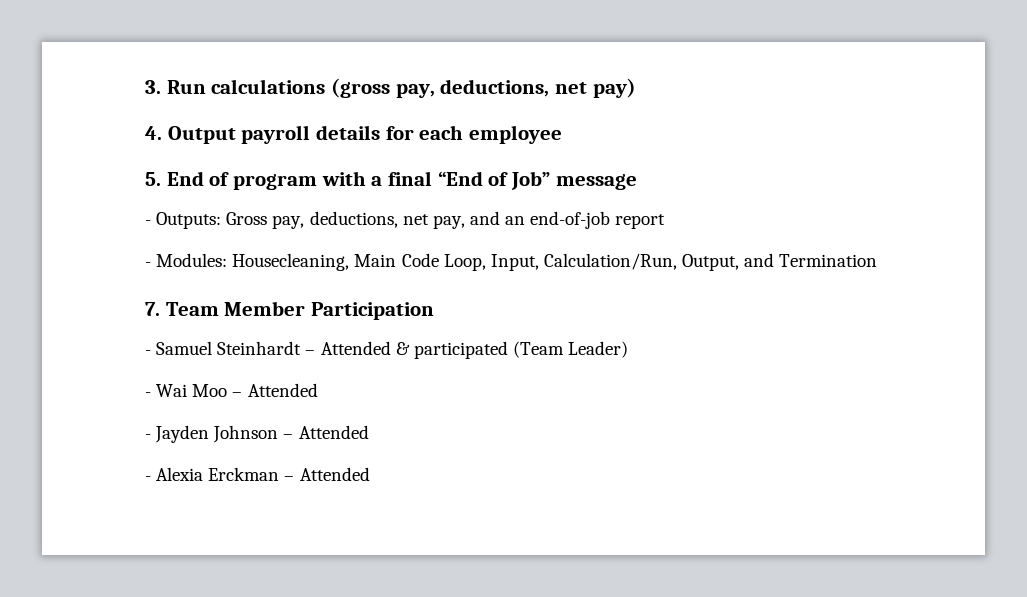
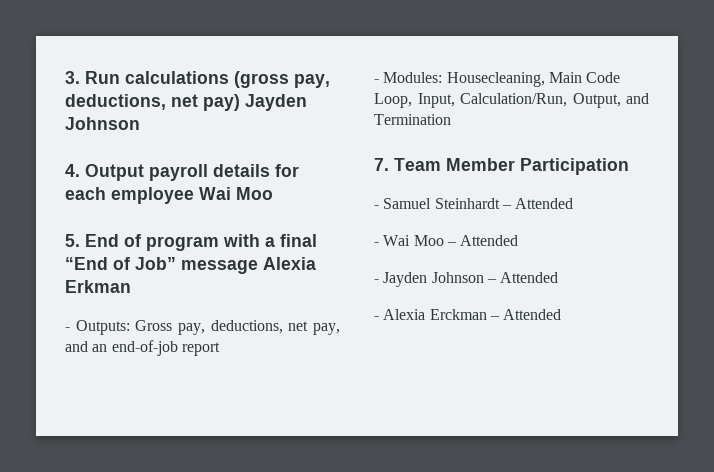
- 3. Run calculations (gross pay, deductions, net pay)
+ 3. Run calculations (gross pay, deductions, net pay) Jayden Johnson
- 4. Output payroll details for each employee
+ 4. Output payroll details for each employee Wai Moo
- 5. End of program with a final “End of Job” message
+ 5. End of program with a final “End of Job” message Alexia Erkman
- - Samuel Steinhardt – Attended & participated (Team Leader)
+ - Samuel Steinhardt – Attended

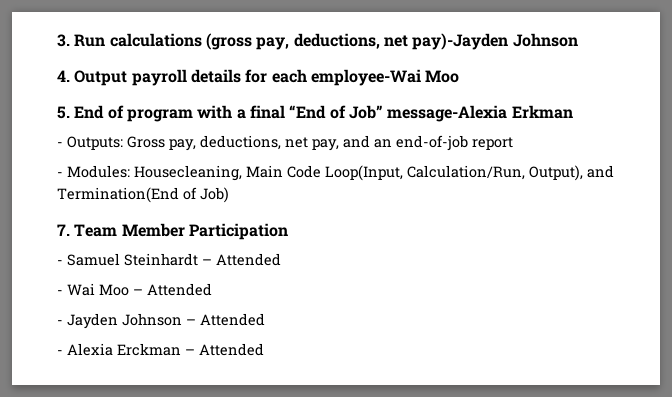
- 3. Run calculations (gross pay, deductions, net pay) Jayden Johnson
+ 3. Run calculations (gross pay, deductions, net pay)-Jayden Johnson
- 4. Output payroll details for each employee Wai Moo
+ 4. Output payroll details for each employee-Wai Moo
- 5. End of program with a final “End of Job” message Alexia Erkman
+ 5. End of program with a final “End of Job” message-Alexia Erkman
- - Modules: Housecleaning, Main Code Loop, Input, Calculation/Run, Output, and Termination
+ - Modules: Housecleaning, Main Code Loop(Input, Calculation/Run, Output), and Termination(End of Job)

